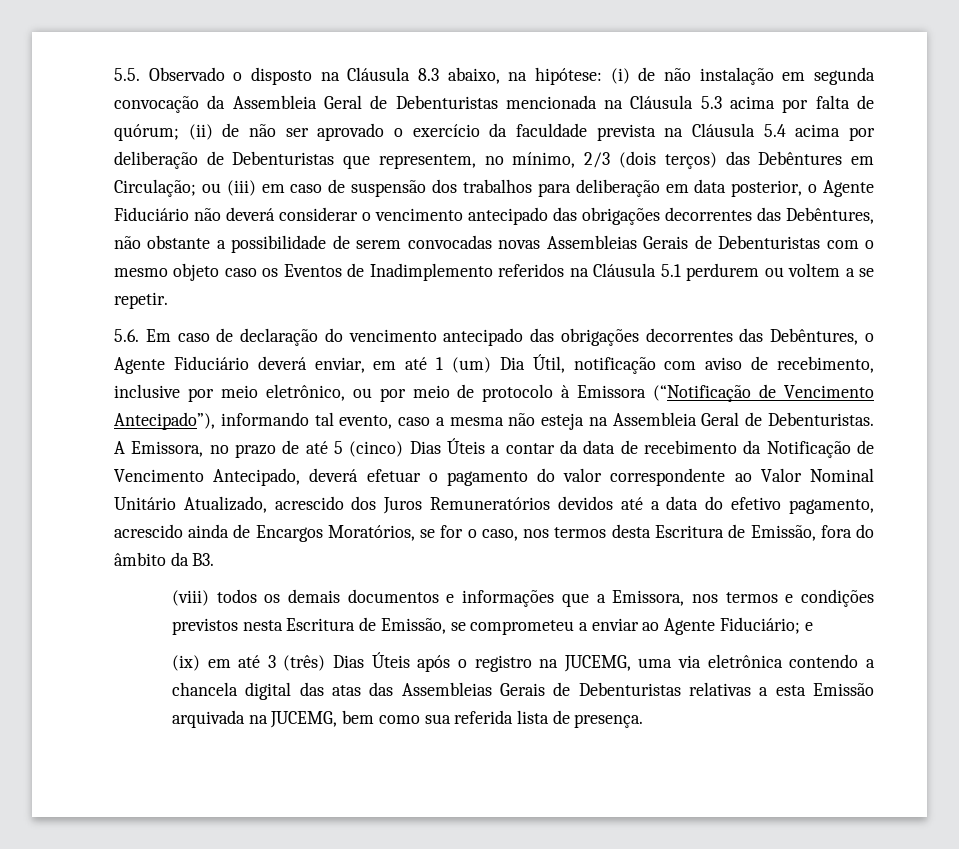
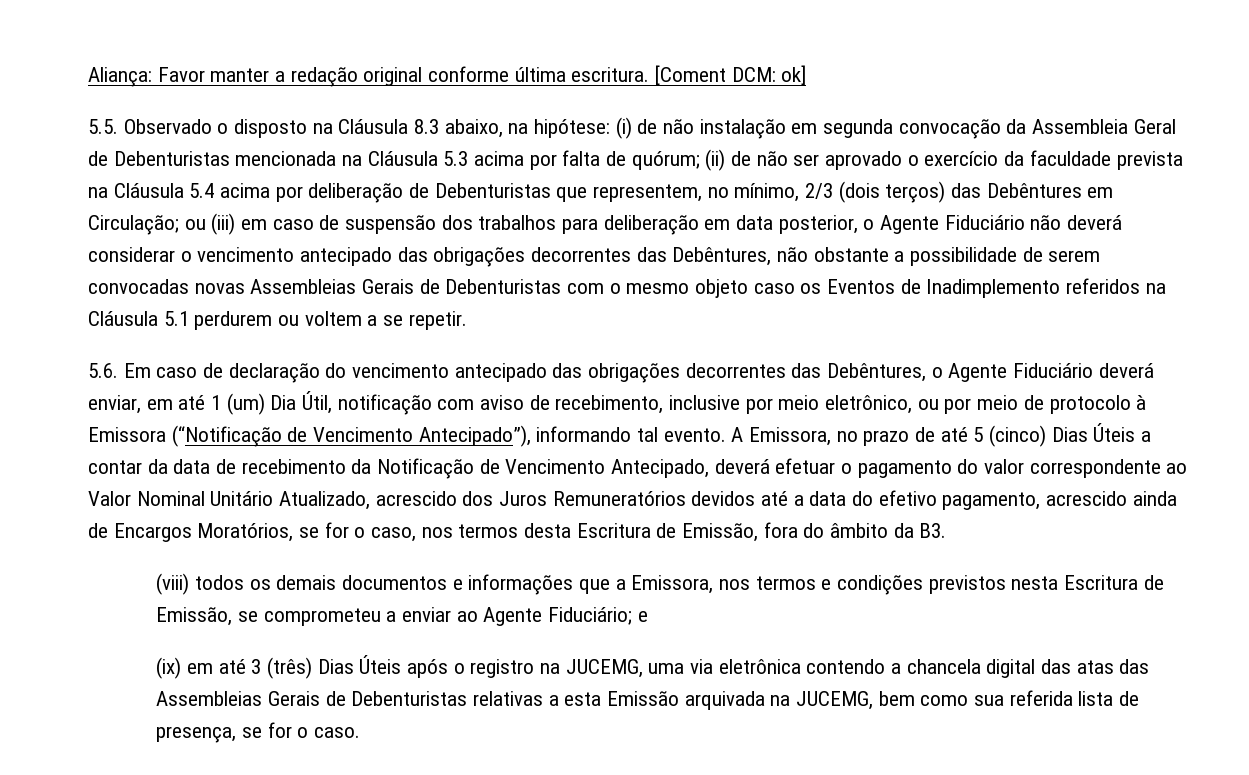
+ Aliança: Favor manter a redação original conforme última escritura. [Coment DCM: ok]
- 5.6. Em caso de declaração do vencimento antecipado das obrigações decorrentes das Debêntures, o Agente Fiduciário deverá enviar, em até 1 (um) Dia Útil, notificação com aviso de recebimento, inclusive por meio eletrônico, ou por meio de protocolo à Emissora (“Notificação de Vencimento Antecipado”), informando tal evento, caso a mesma não esteja na Assembleia Geral de Debenturistas.
+ 5.6. Em caso de declaração do vencimento antecipado das obrigações decorrentes das Debêntures, o Agente Fiduciário deverá enviar, em até 1 (um) Dia Útil, notificação com aviso de recebimento, inclusive por meio eletrônico, ou por meio de protocolo à Emissora (“Notificação de Vencimento Antecipado”), informando tal evento.
- (ix) em até 3 (três) Dias Úteis após o registro na JUCEMG, uma via eletrônica contendo a chancela digital das atas das Assembleias Gerais de Debenturistas relativas a esta Emissão arquivada na JUCEMG, bem como sua referida lista de presença.
+ (ix) em até 3 (três) Dias Úteis após o registro na JUCEMG, uma via eletrônica contendo a chancela digital das atas das Assembleias Gerais de Debenturistas relativas a esta Emissão arquivada na JUCEMG, bem como sua referida lista de presença, se for o caso.

